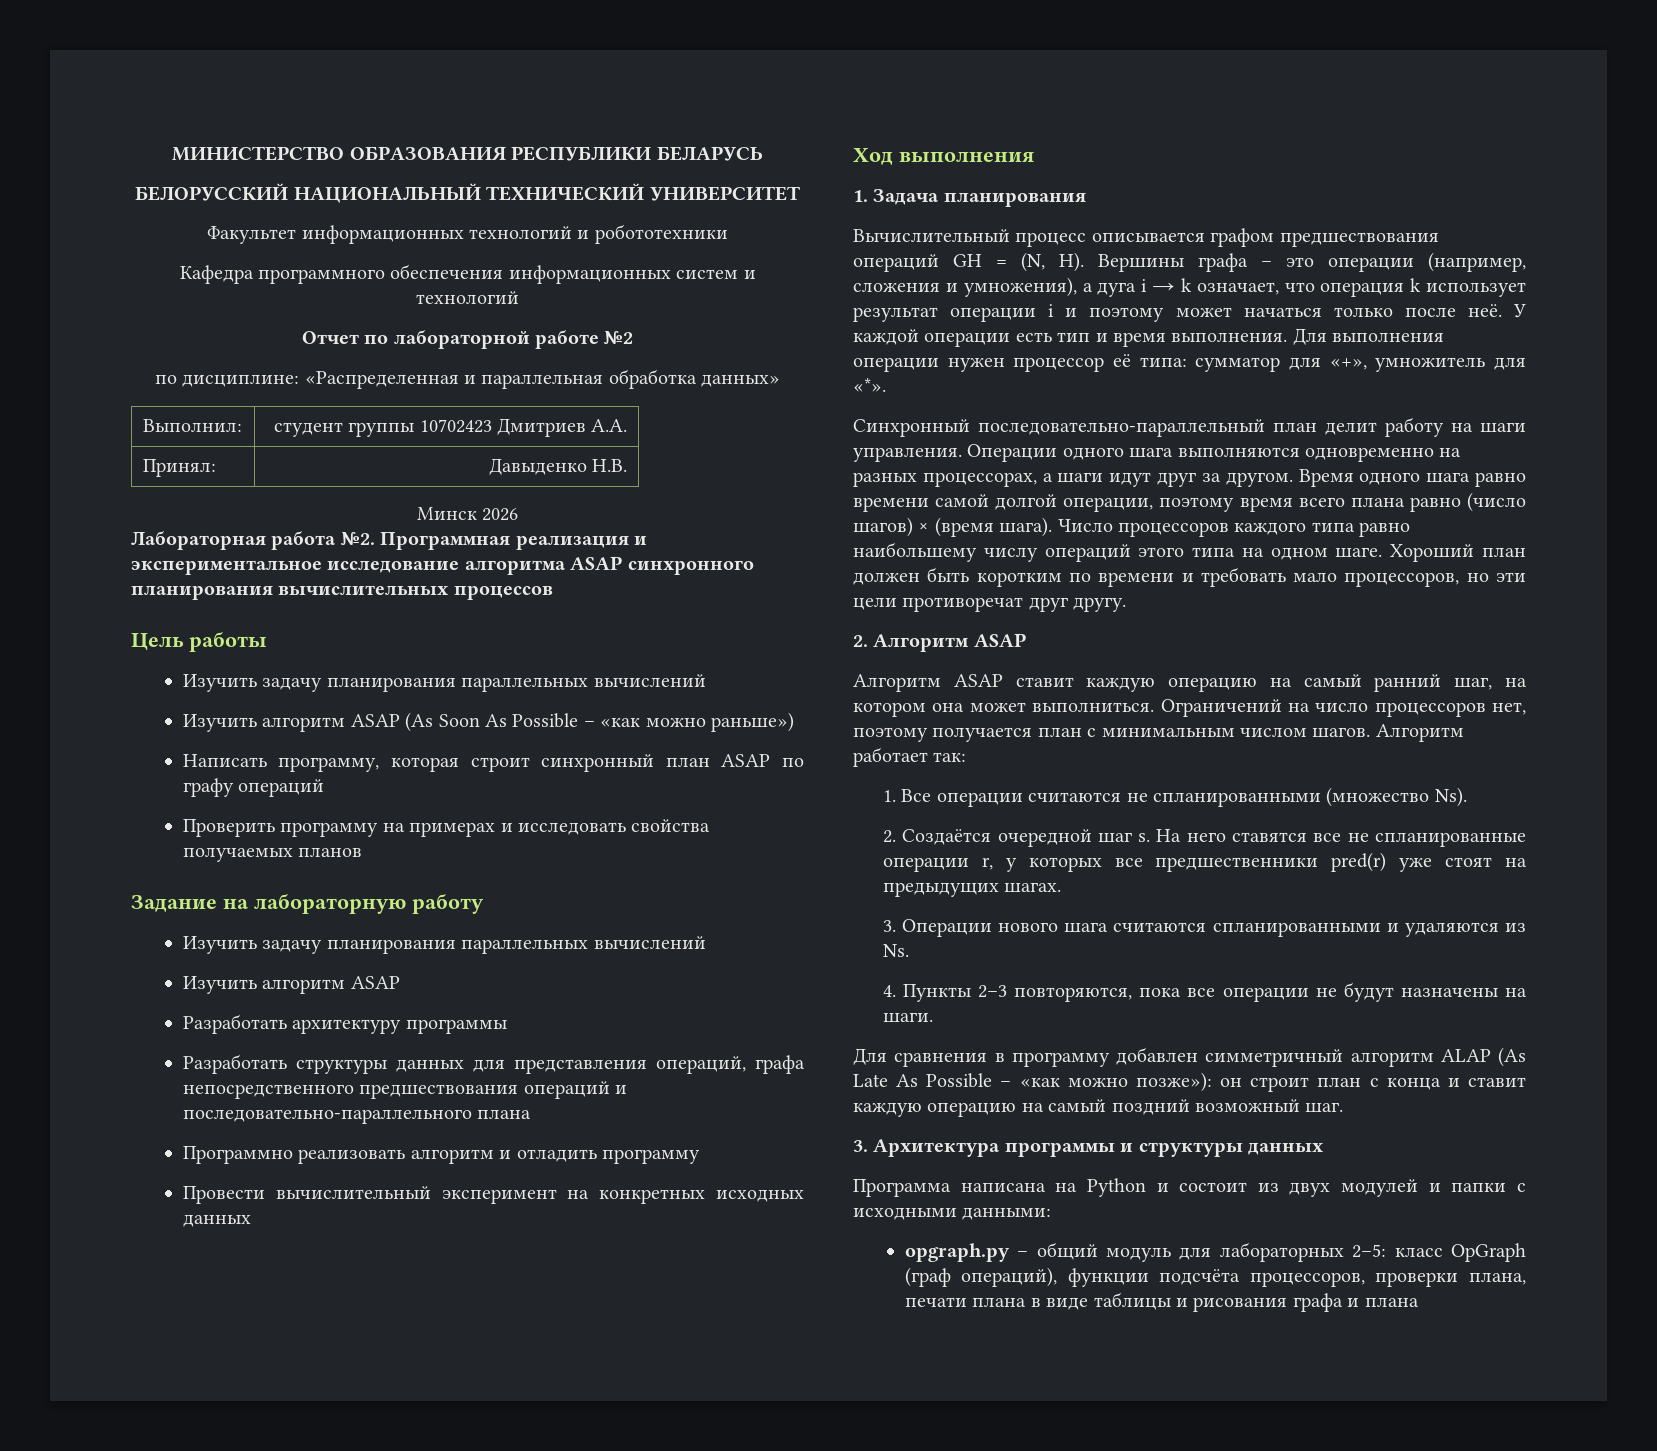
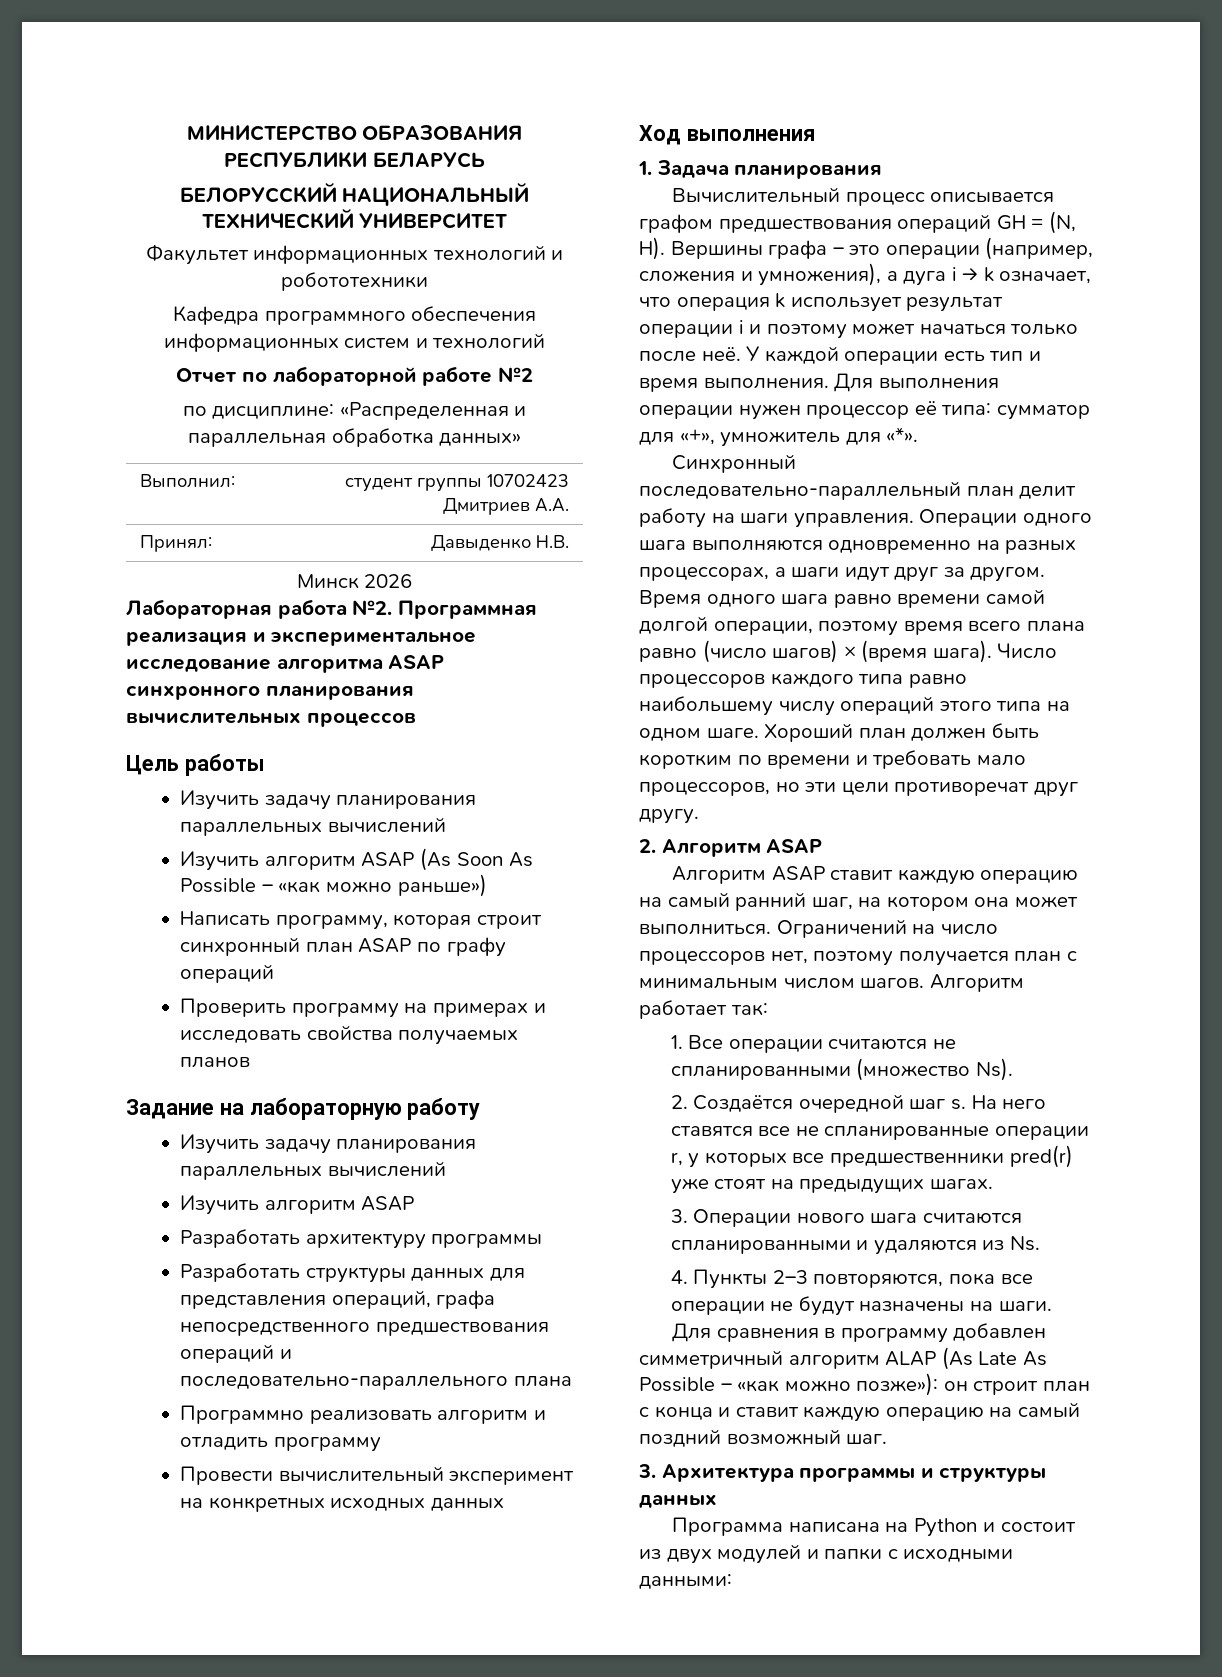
- opgraph.py – общий модуль для лабораторных 2–5: класс OpGraph (граф операций), функции подсчёта процессоров, проверки плана, печати плана в виде таблицы и рисования графа и плана

